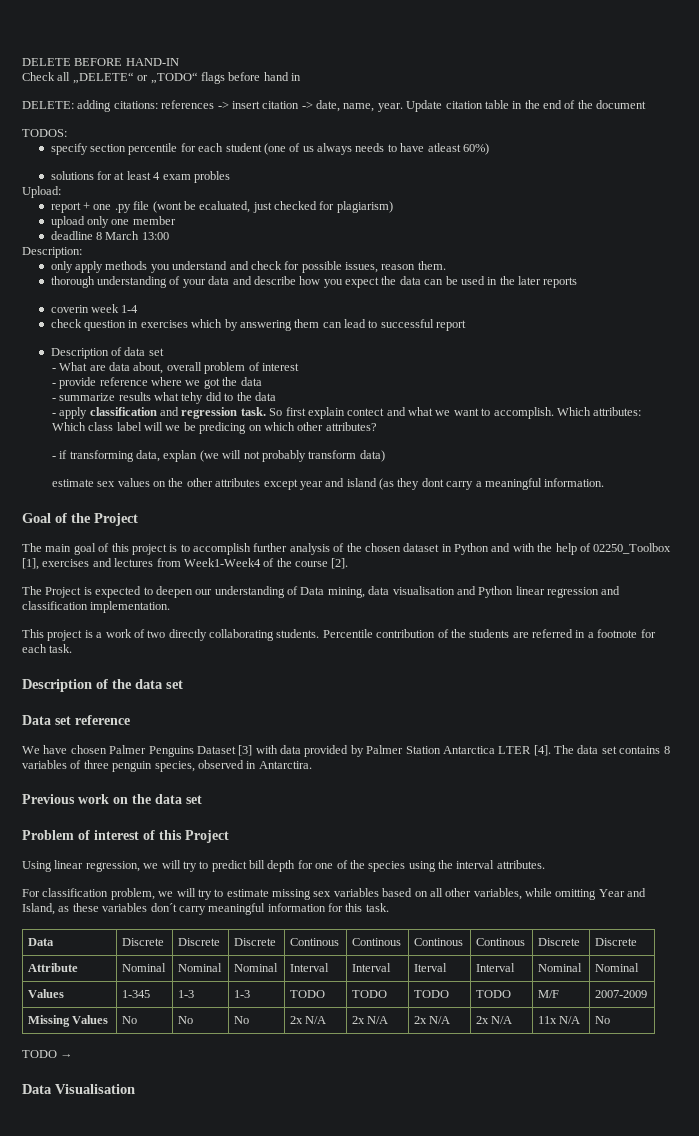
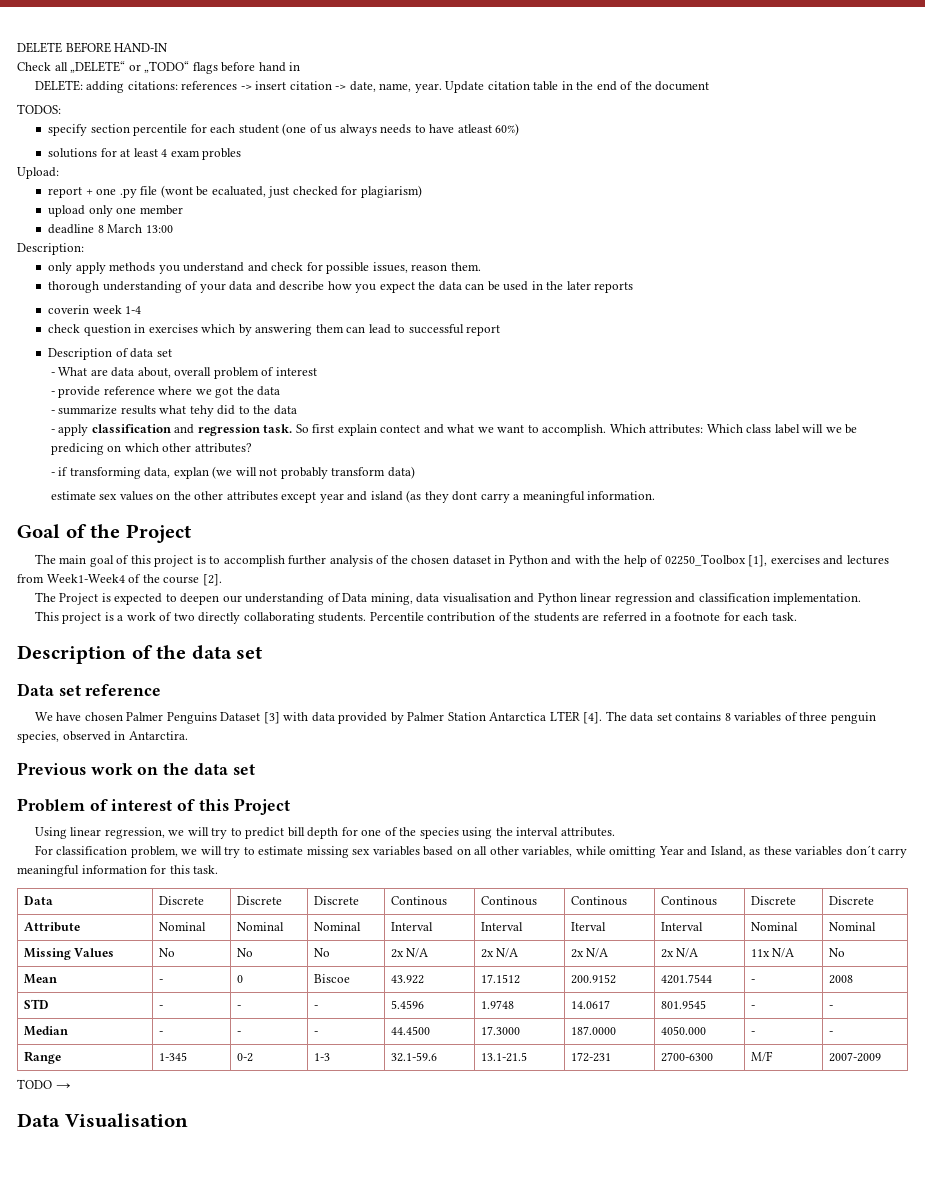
- Values | 1-345 | 1-3 | 1-3 | TODO | TODO | TODO | TODO | M/F | 2007-2009
+ Mean | - | 0 | Biscoe | 43.922 | 17.1512 | 200.9152 | 4201.7544 | - | 2008
+ STD | - | - | - | 5.4596 | 1.9748 | 14.0617 | 801.9545 | - | -
+ Median | - | - | - | 44.4500 | 17.3000 | 187.0000 | 4050.000 | - | -
+ Range | 1-345 | 0-2 | 1-3 | 32.1-59.6 | 13.1-21.5 | 172-231 | 2700-6300 | M/F | 2007-2009

